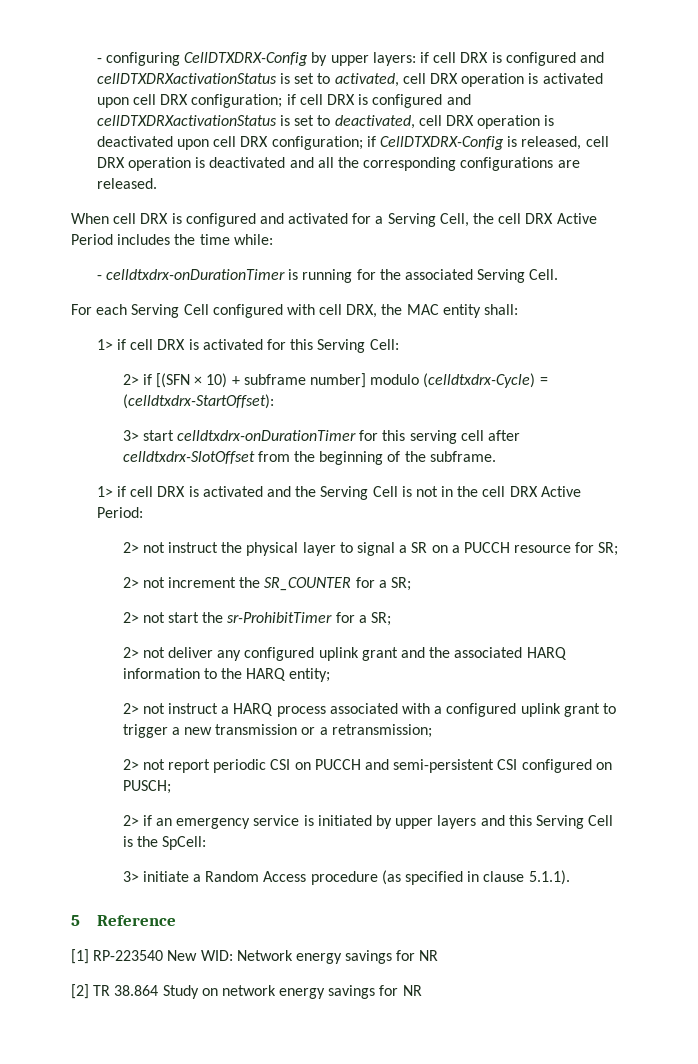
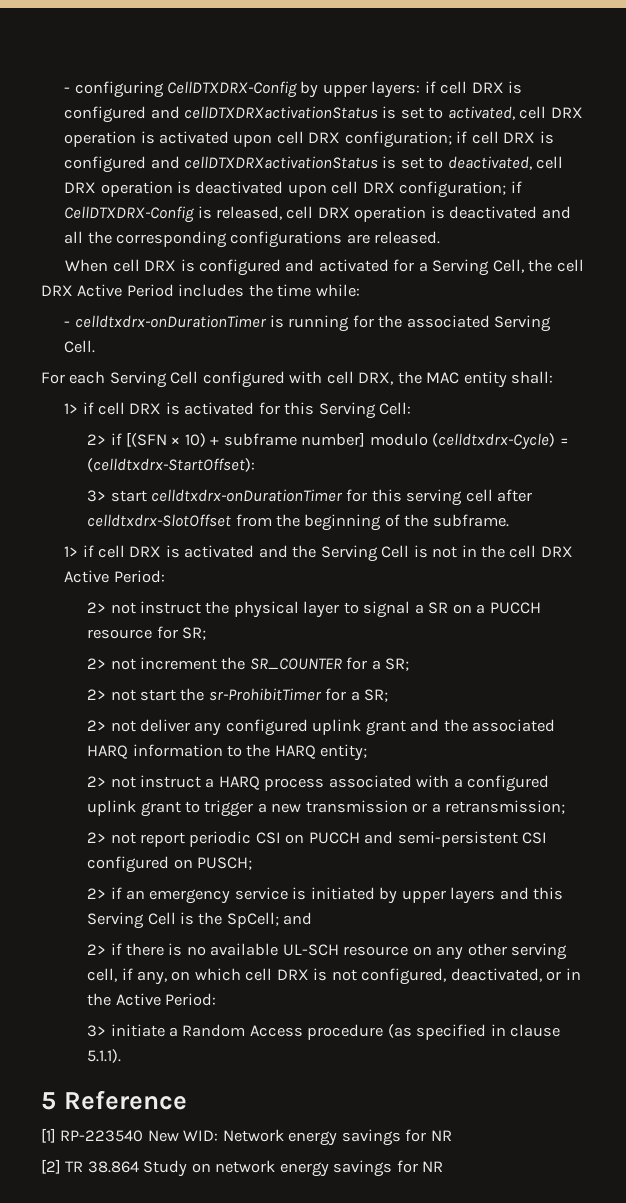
- 2> if an emergency service is initiated by upper layers and this Serving Cell is the SpCell:
+ 2> if an emergency service is initiated by upper layers and this Serving Cell is the SpCell; and
+ 2> if there is no available UL-SCH resource on any other serving cell, if any, on which cell DRX is not configured, deactivated, or in the Active Period:

